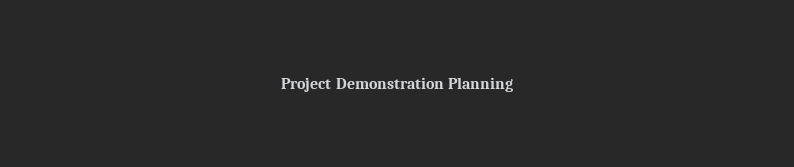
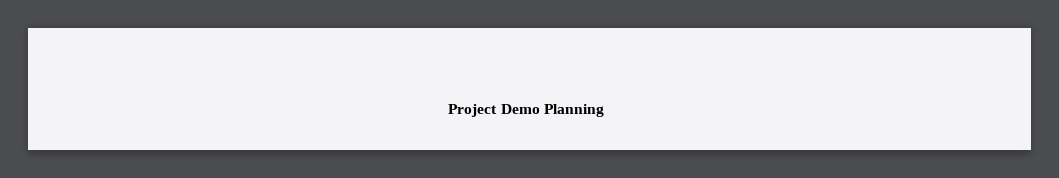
- Project Demonstration Planning
+ Project Demo Planning

